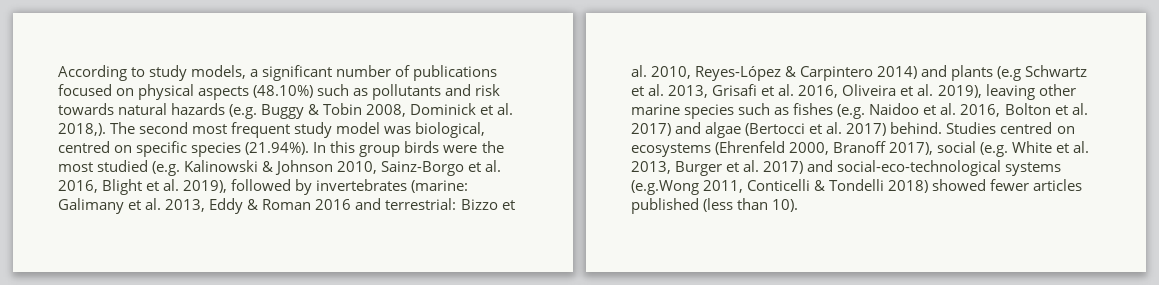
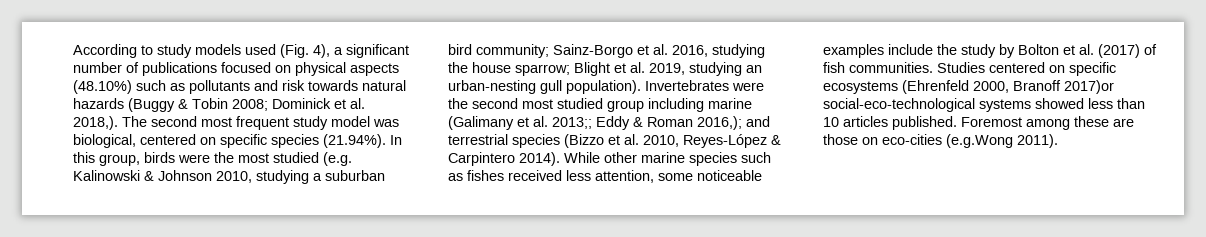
- According to study models, a significant number of publications focused on physical aspects (48.10%) such as pollutants and risk towards natural hazards (e.g. Buggy & Tobin 2008, Dominick et al. 2018,).
+ According to study models used (Fig. 4), a significant number of publications focused on physical aspects (48.10%) such as pollutants and risk towards natural hazards (Buggy & Tobin 2008; Dominick et al. 2018,).
- The second most frequent study model was biological, centred on specific species (21.94%). In this group birds were the most studied (e.g. Kalinowski & Johnson 2010, Sainz-Borgo et al. 2016, Blight et al. 2019), followed by invertebrates (marine: Galimany et al. 2013, Eddy & Roman 2016 and terrestrial: Bizzo et al. 2010, Reyes-López & Carpintero 2014) and plants (e.g Schwartz et al. 2013, Grisafi et al. 2016, Oliveira et al. 2019), leaving other marine species such as fishes (e.g. Naidoo et al. 2016, Bolton et al. 2017) and algae (Bertocci et al. 2017) behind. Studies centred on ecosystems (Ehrenfeld 2000, Branoff 2017), social (e.g. White et al. 2013, Burger et al. 2017) and social-eco-technological systems (e.g.Wong 2011, Conticelli & Tondelli 2018) showed fewer articles published (less than 10).
+ The second most frequent study model was biological, centered on specific species (21.94%). In this group, birds were the most studied (e.g. Kalinowski & Johnson 2010, studying a suburban bird community; Sainz-Borgo et al. 2016, studying the house sparrow; Blight et al. 2019, studying an urban-nesting gull population). Invertebrates were the second most studied group including marine (Galimany et al. 2013;; Eddy & Roman 2016,); and terrestrial species (Bizzo et al. 2010, Reyes-López & Carpintero 2014). While other marine species such as fishes received less attention, some noticeable examples include the study by Bolton et al. (2017) of fish communities. Studies centered on specific ecosystems (Ehrenfeld 2000, Branoff 2017)or social-eco-technological systems showed less than 10 articles published. Foremost among these are those on eco-cities (e.g.Wong 2011).

